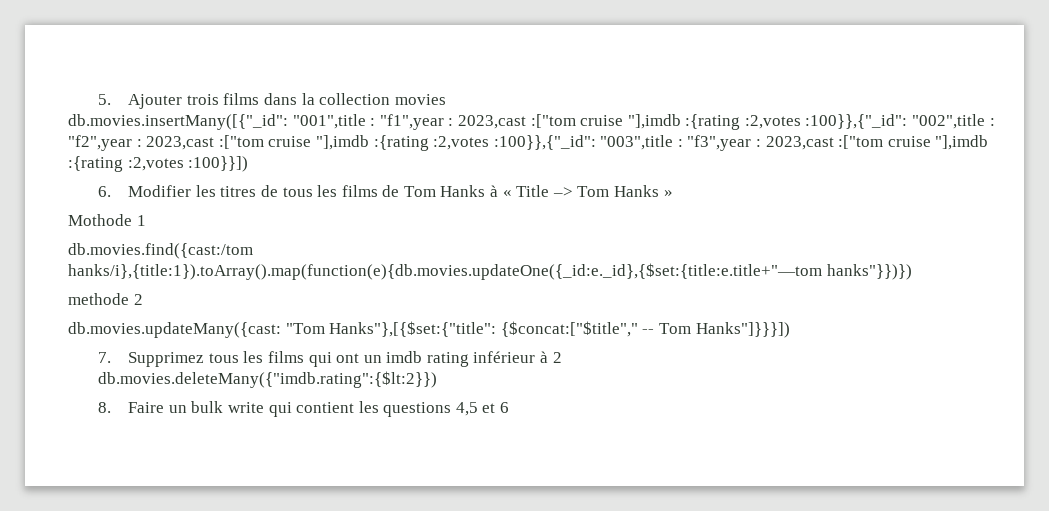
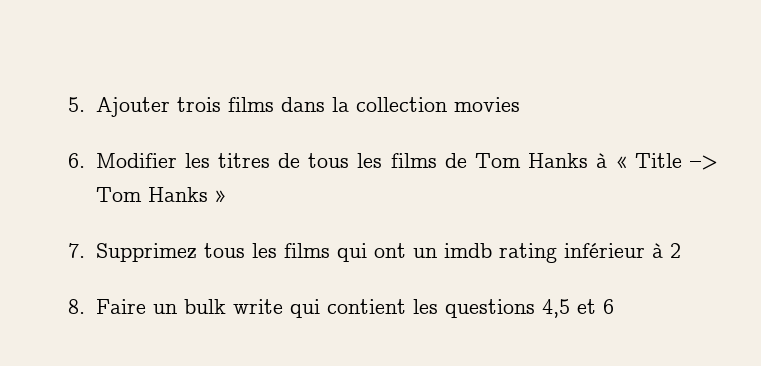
- db.movies.insertMany([{"_id": "001",title : "f1",year : 2023,cast :["tom cruise "],imdb :{rating :2,votes :100}},{"_id": "002",title : "f2",year : 2023,cast :["tom cruise "],imdb :{rating :2,votes :100}},{"_id": "003",title : "f3",year : 2023,cast :["tom cruise "],imdb :{rating :2,votes :100}}])
- Mothode 1
- db.movies.find({cast:/tom hanks/i},{title:1}).toArray().map(function(e){db.movies.updateOne({_id:e._id},{$set:{title:e.title+"—tom hanks"}})})
- methode 2
- db.movies.updateMany({cast: "Tom Hanks"},[{$set:{"title": {$concat:["$title"," -- Tom Hanks"]}}}])
- db.movies.deleteMany({"imdb.rating":{$lt:2}})

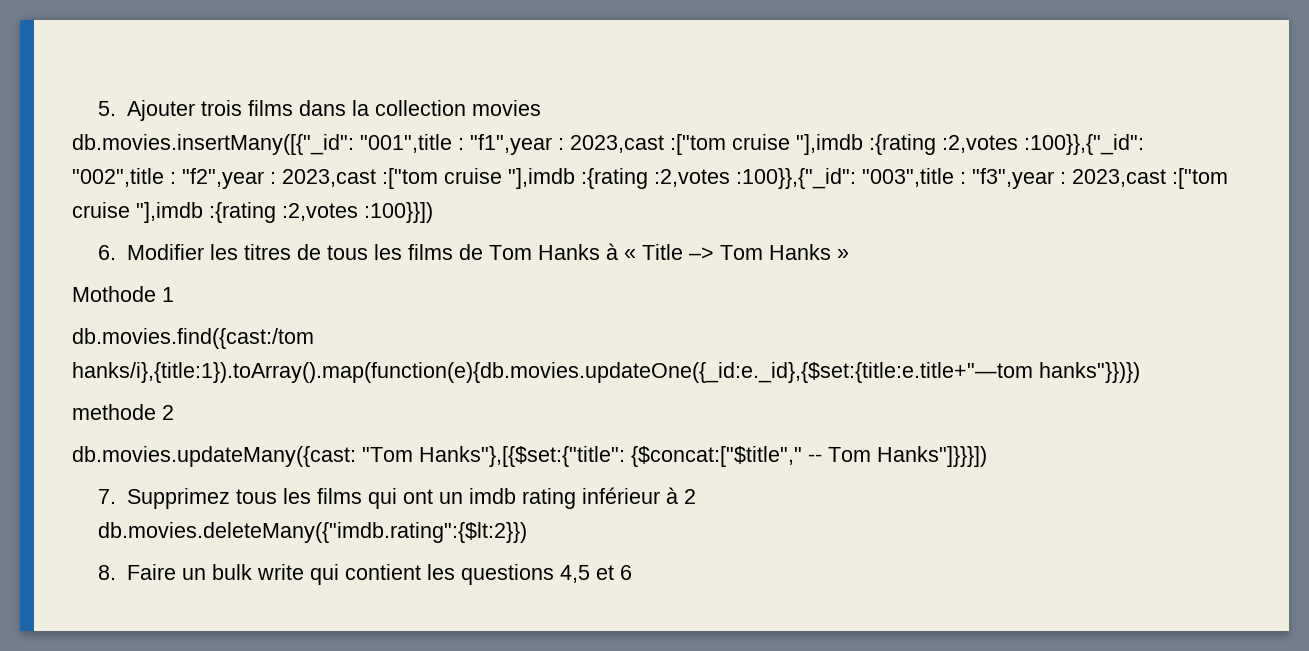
+ db.movies.insertMany([{"_id": "001",title : "f1",year : 2023,cast :["tom cruise "],imdb :{rating :2,votes :100}},{"_id": "002",title : "f2",year : 2023,cast :["tom cruise "],imdb :{rating :2,votes :100}},{"_id": "003",title : "f3",year : 2023,cast :["tom cruise "],imdb :{rating :2,votes :100}}])
+ Mothode 1
+ db.movies.find({cast:/tom hanks/i},{title:1}).toArray().map(function(e){db.movies.updateOne({_id:e._id},{$set:{title:e.title+"—tom hanks"}})})
+ methode 2
+ db.movies.updateMany({cast: "Tom Hanks"},[{$set:{"title": {$concat:["$title"," -- Tom Hanks"]}}}])
+ db.movies.deleteMany({"imdb.rating":{$lt:2}})

